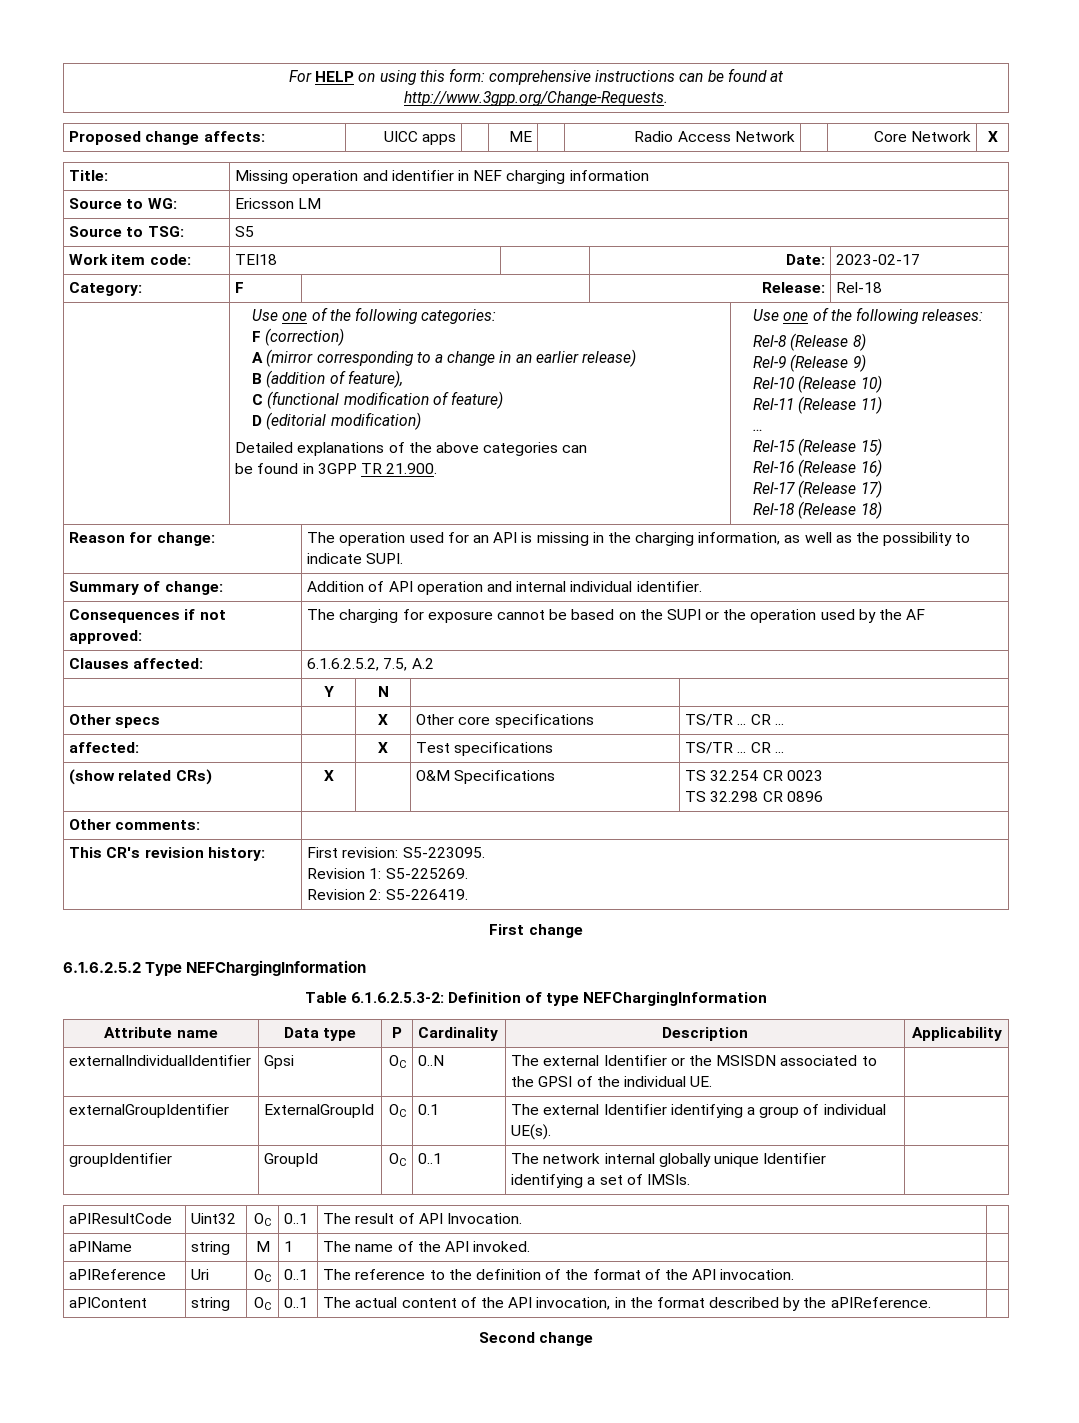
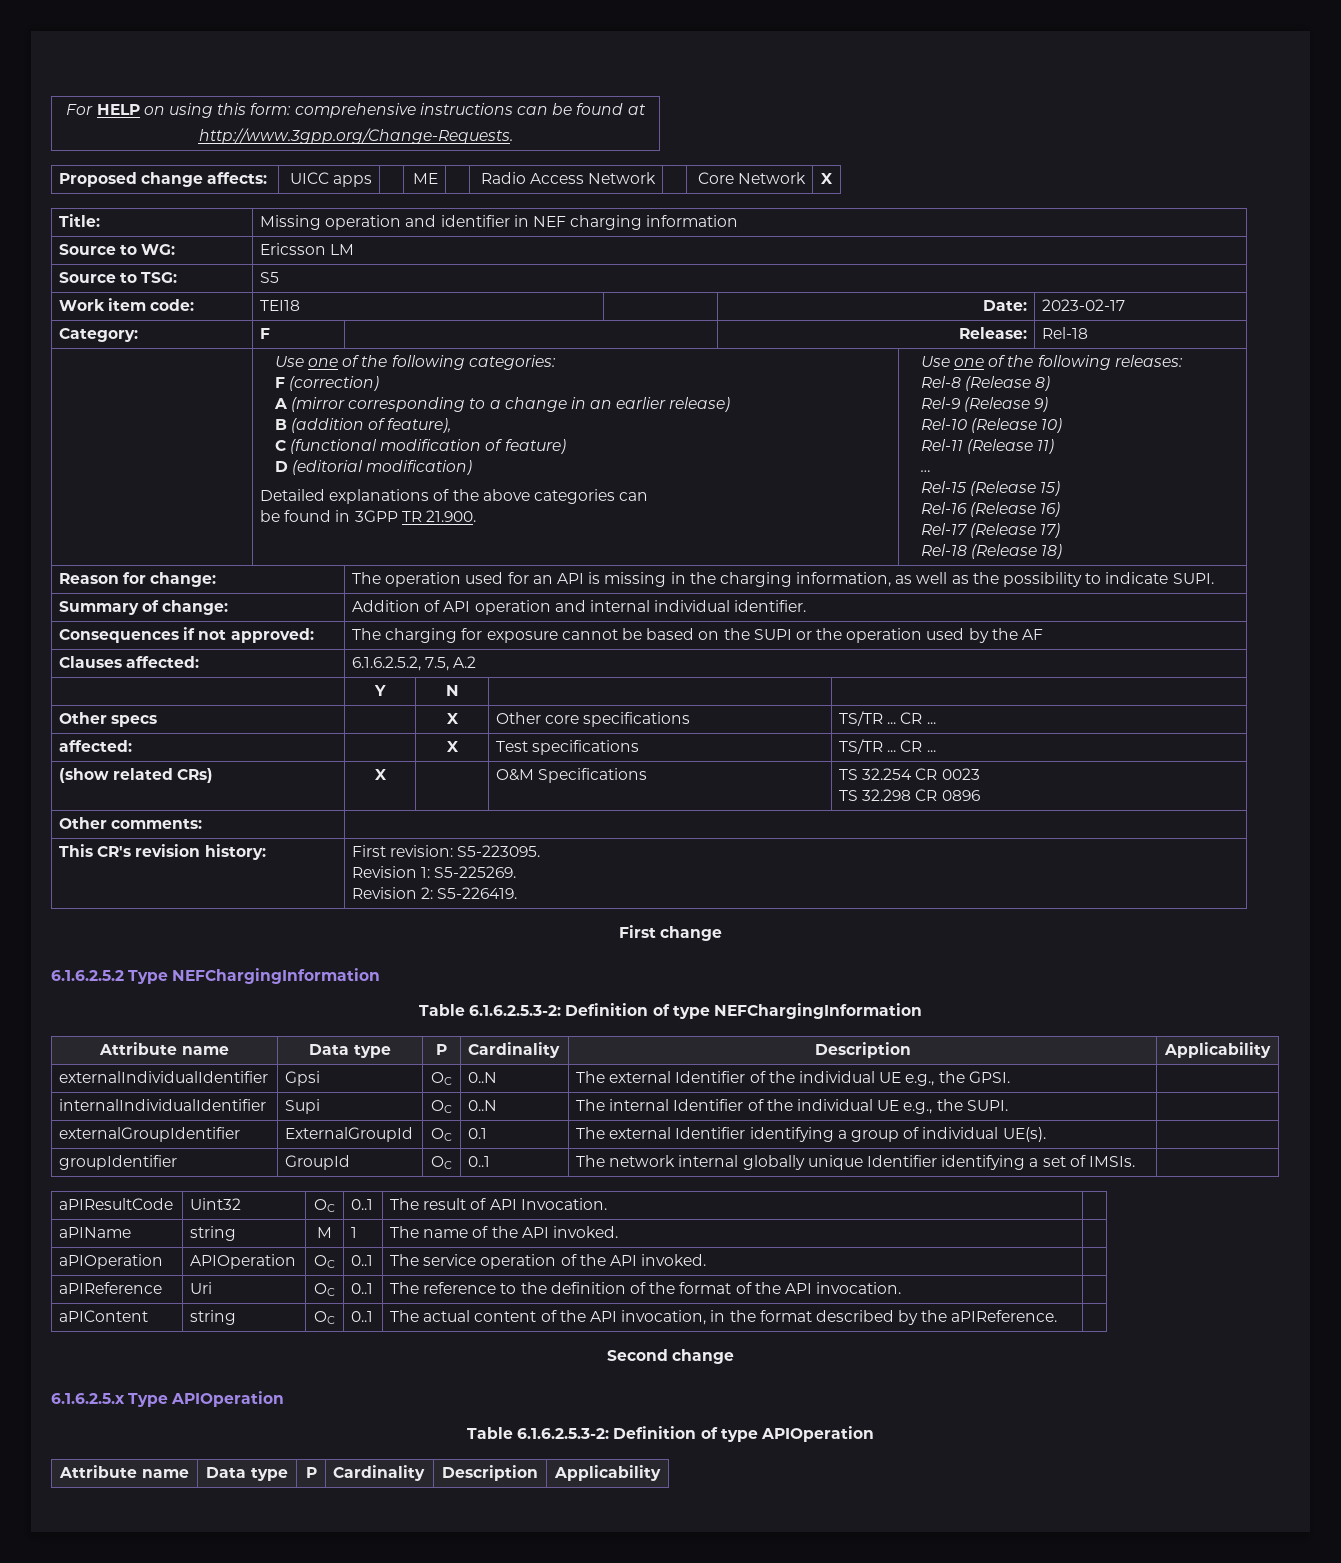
- externalIndividualIdentifier | Gpsi | OC | 0..N | The external Identifier or the MSISDN associated to the GPSI of the individual UE. |
+ externalIndividualIdentifier | Gpsi | OC | 0..N | The external Identifier of the individual UE e.g., the GPSI. |
+ internalIndividualIdentifier | Supi | OC | 0..N | The internal Identifier of the individual UE e.g., the SUPI. |
+ aPIOperation | APIOperation | OC | 0..1 | The service operation of the API invoked. |
+ 6.1.6.2.5.x Type APIOperation
+ Table 6.1.6.2.5.3-2: Definition of type APIOperation
+ Attribute name | Data type | P | Cardinality | Description | Applicability

